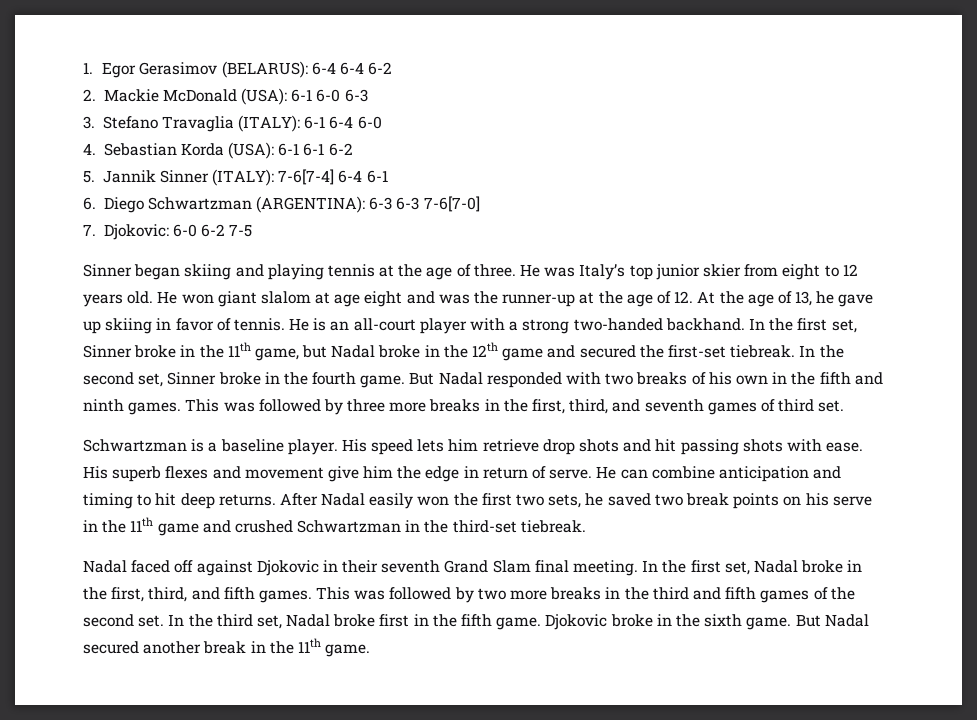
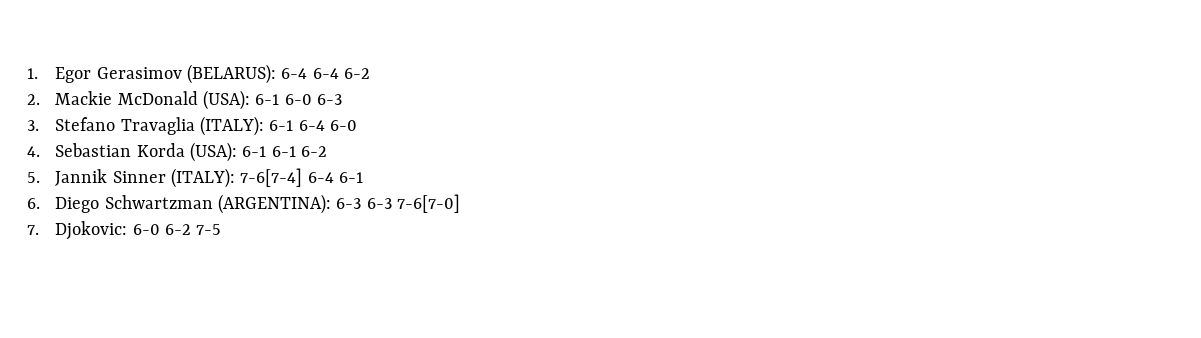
- Sinner began skiing and playing tennis at the age of three. He was Italy’s top junior skier from eight to 12 years old. He won giant slalom at age eight and was the runner-up at the age of 12. At the age of 13, he gave up skiing in favor of tennis. He is an all-court player with a strong two-handed backhand. In the first set, Sinner broke in the 11th game, but Nadal broke in the 12th game and secured the first-set tiebreak. In the second set, Sinner broke in the fourth game. But Nadal responded with two breaks of his own in the fifth and ninth games. This was followed by three more breaks in the first, third, and seventh games of third set.
- Schwartzman is a baseline player. His speed lets him retrieve drop shots and hit passing shots with ease. His superb flexes and movement give him the edge in return of serve. He can combine anticipation and timing to hit deep returns. After Nadal easily won the first two sets, he saved two break points on his serve in the 11th game and crushed Schwartzman in the third-set tiebreak.
- Nadal faced off against Djokovic in their seventh Grand Slam final meeting. In the first set, Nadal broke in the first, third, and fifth games. This was followed by two more breaks in the third and fifth games of the second set. In the third set, Nadal broke first in the fifth game. Djokovic broke in the sixth game. But Nadal secured another break in the 11th game.

